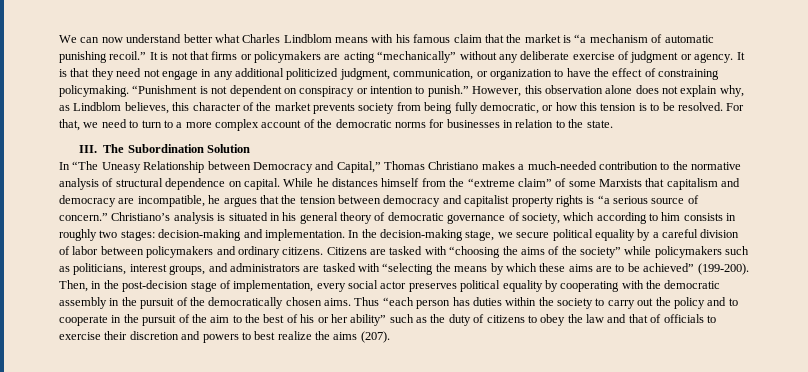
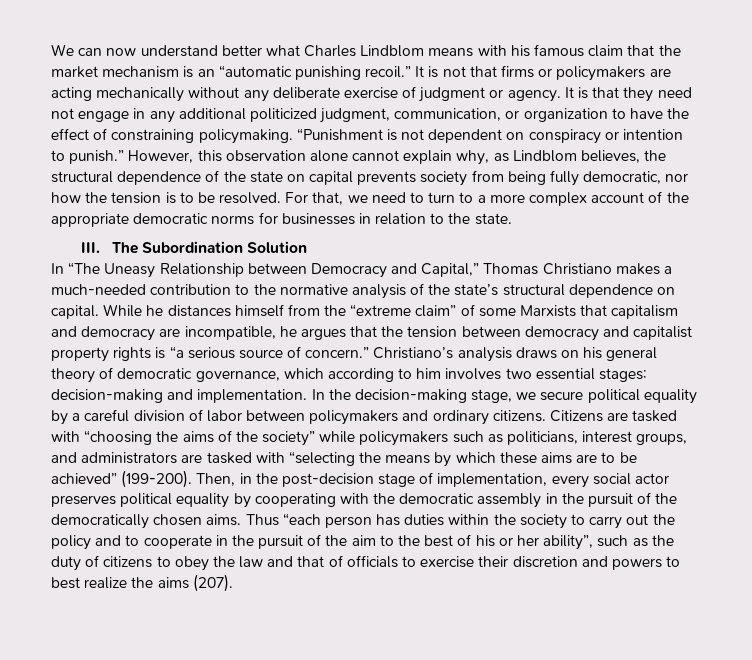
- We can now understand better what Charles Lindblom means with his famous claim that the market is “a mechanism of automatic punishing recoil.”
+ We can now understand better what Charles Lindblom means with his famous claim that the market mechanism is an “automatic punishing recoil.”
- It is not that firms or policymakers are acting “mechanically” without any deliberate exercise of judgment or agency.
+ It is not that firms or policymakers are acting mechanically without any deliberate exercise of judgment or agency.
- However, this observation alone does not explain why, as Lindblom believes, this character of the market prevents society from being fully democratic, or how this tension is to be resolved.
+ However, this observation alone cannot explain why, as Lindblom believes, the structural dependence of the state on capital prevents society from being fully democratic, nor how the tension is to be resolved.
- For that, we need to turn to a more complex account of the democratic norms for businesses in relation to the state.
+ For that, we need to turn to a more complex account of the appropriate democratic norms for businesses in relation to the state.
- In “The Uneasy Relationship between Democracy and Capital,” Thomas Christiano makes a much-needed contribution to the normative analysis of structural dependence on capital.
+ In “The Uneasy Relationship between Democracy and Capital,” Thomas Christiano makes a much-needed contribution to the normative analysis of the state’s structural dependence on capital.
- Christiano’s analysis is situated in his general theory of democratic governance of society, which according to him consists in roughly two stages: decision-making and implementation.
+ Christiano’s analysis draws on his general theory of democratic governance, which according to him involves two essential stages: decision-making and implementation.
- Thus “each person has duties within the society to carry out the policy and to cooperate in the pursuit of the aim to the best of his or her ability” such as the duty of citizens to obey the law and that of officials to exercise their discretion and powers to best realize the aims (207).
+ Thus “each person has duties within the society to carry out the policy and to cooperate in the pursuit of the aim to the best of his or her ability”, such as the duty of citizens to obey the law and that of officials to exercise their discretion and powers to best realize the aims (207).

